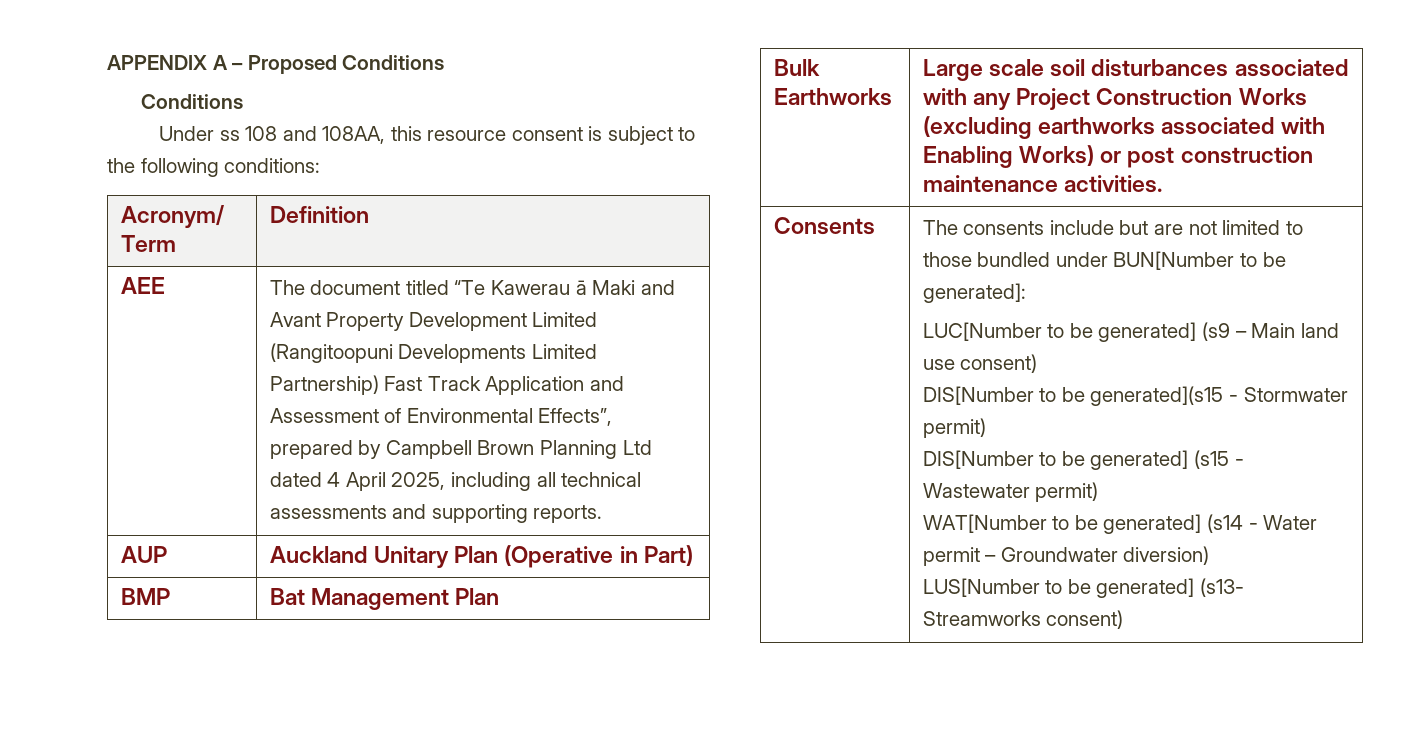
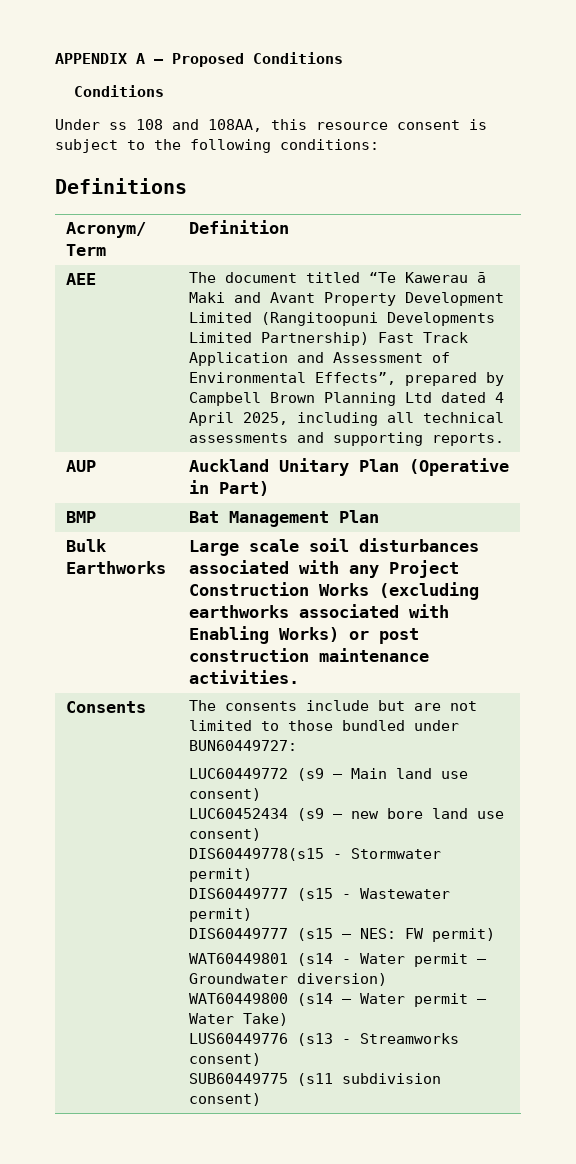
+ Definitions
- The consents include but are not limited to those bundled under BUN[Number to be generated]:
- LUC[Number to be generated] (s9 – Main land use consent)
+ The consents include but are not limited to those bundled under BUN60449727:
+ LUC60449772 (s9 – Main land use consent)
- DIS[Number to be generated](s15 - Stormwater permit)
+ LUC60452434 (s9 – new bore land use consent)
+ DIS60449778(s15 - Stormwater permit)
- DIS[Number to be generated] (s15 - Wastewater permit)
+ DIS60449777 (s15 - Wastewater permit)
- WAT[Number to be generated] (s14 - Water permit – Groundwater diversion)
+ DIS60449777 (s15 – NES: FW permit)
+ WAT60449801 (s14 - Water permit – Groundwater diversion)
- LUS[Number to be generated] (s13- Streamworks consent)
+ WAT60449800 (s14 – Water permit – Water Take)
+ LUS60449776 (s13 - Streamworks consent)
+ SUB60449775 (s11 subdivision consent)

